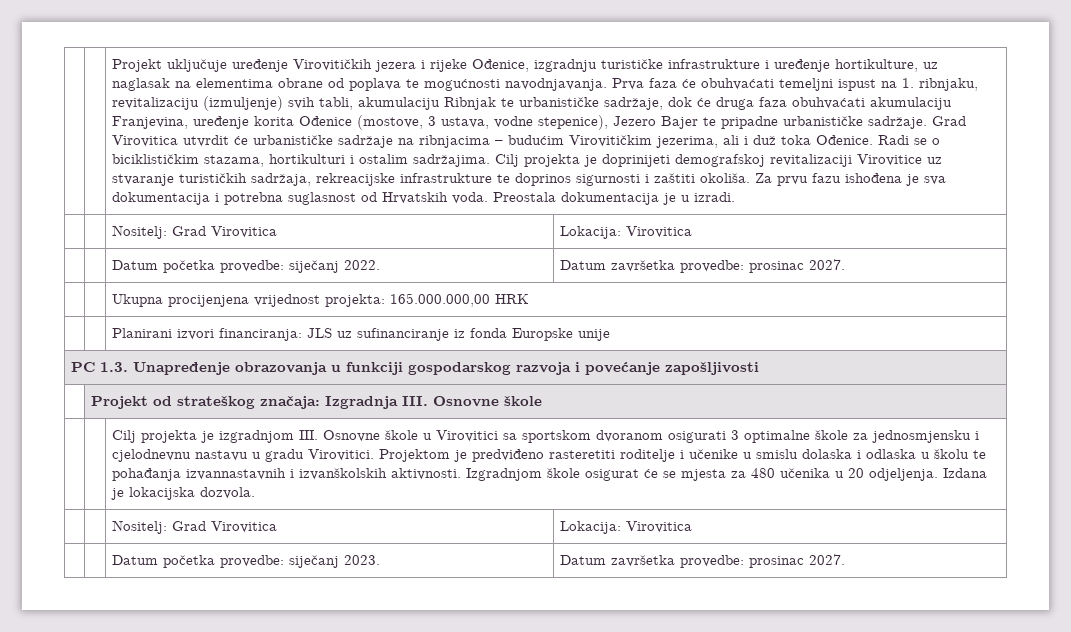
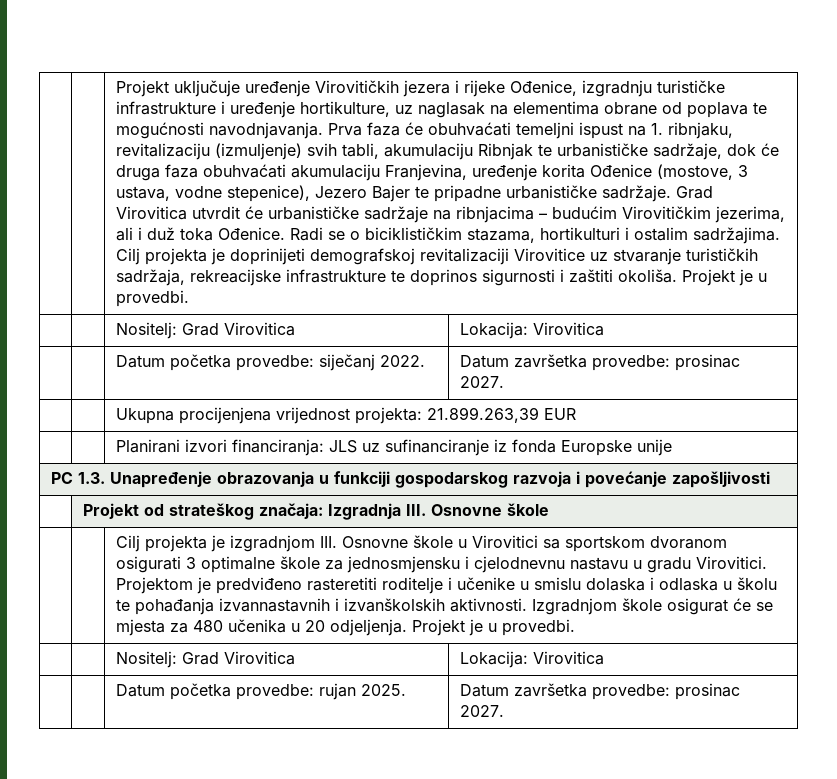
- Cilj projekta je doprinijeti demografskoj revitalizaciji Virovitice uz stvaranje turističkih sadržaja, rekreacijske infrastrukture te doprinos sigurnosti i zaštiti okoliša. Za prvu fazu ishođena je sva dokumentacija i potrebna suglasnost od Hrvatskih voda. Preostala dokumentacija je u izradi.
+ Cilj projekta je doprinijeti demografskoj revitalizaciji Virovitice uz stvaranje turističkih sadržaja, rekreacijske infrastrukture te doprinos sigurnosti i zaštiti okoliša. Projekt je u provedbi.
- | | Ukupna procijenjena vrijednost projekta: 165.000.000,00 HRK
+ | | Ukupna procijenjena vrijednost projekta: 21.899.263,39 EUR
- Izgradnjom škole osigurat će se mjesta za 480 učenika u 20 odjeljenja. Izdana je lokacijska dozvola.
+ Izgradnjom škole osigurat će se mjesta za 480 učenika u 20 odjeljenja. Projekt je u provedbi.
  | | Nositelj: Grad Virovitica | Lokacija: Virovitica
- | | Datum početka provedbe: siječanj 2023. | Datum završetka provedbe: prosinac 2027.
+ | | Datum početka provedbe: rujan 2025. | Datum završetka provedbe: prosinac 2027.

